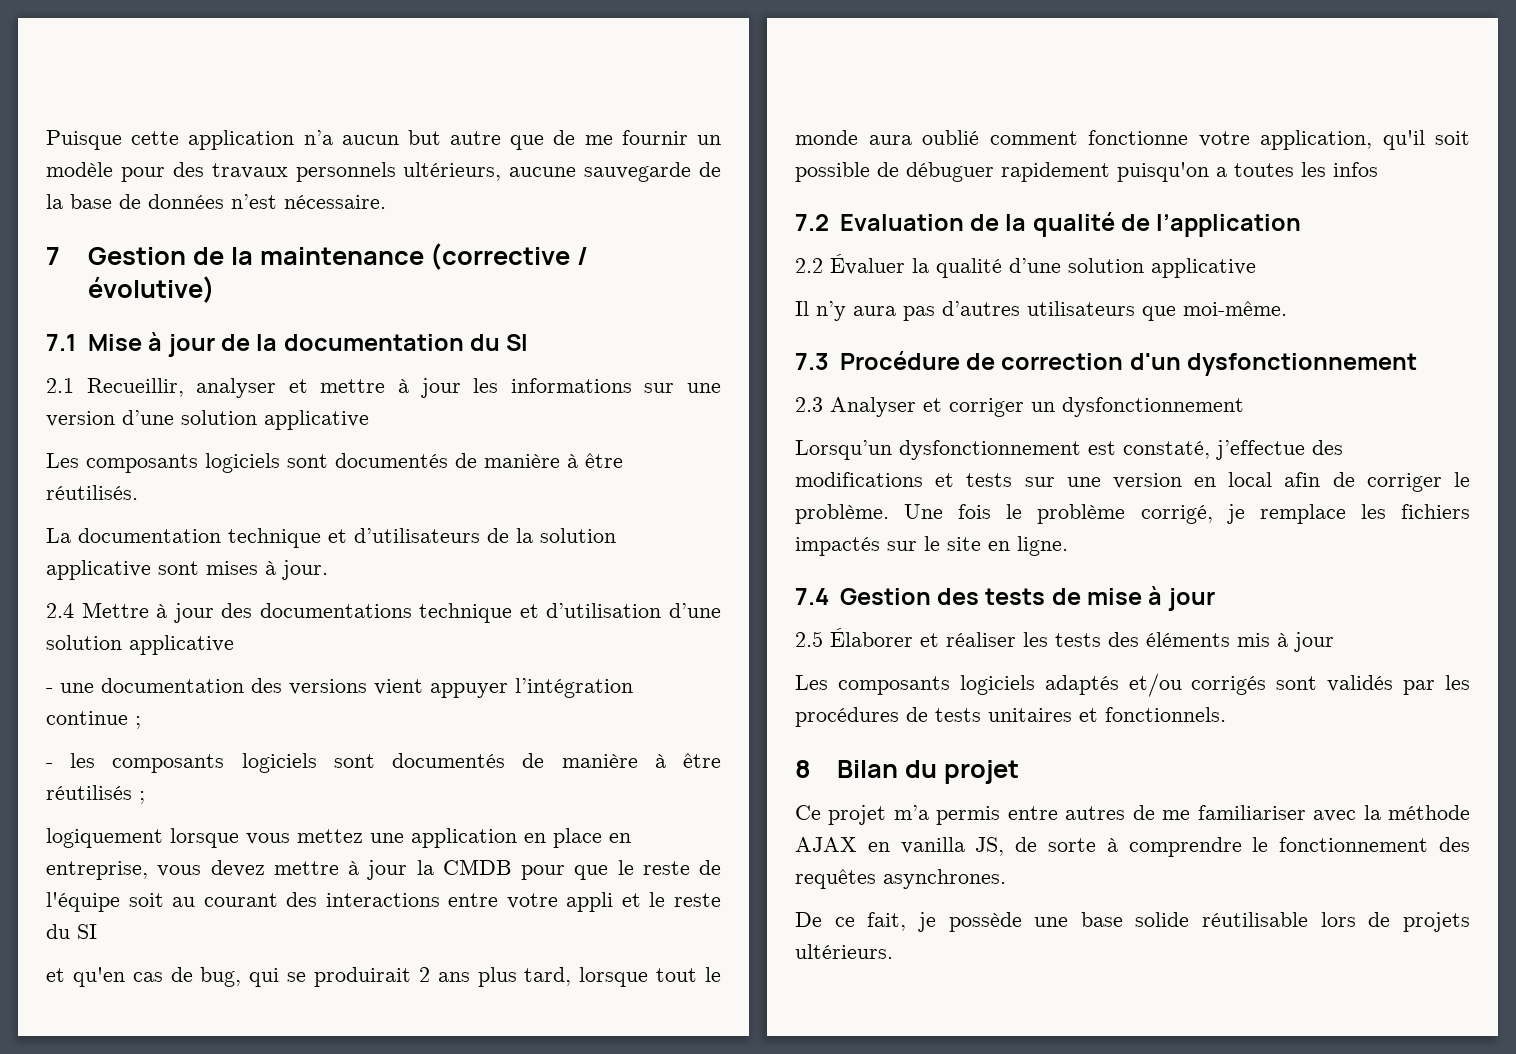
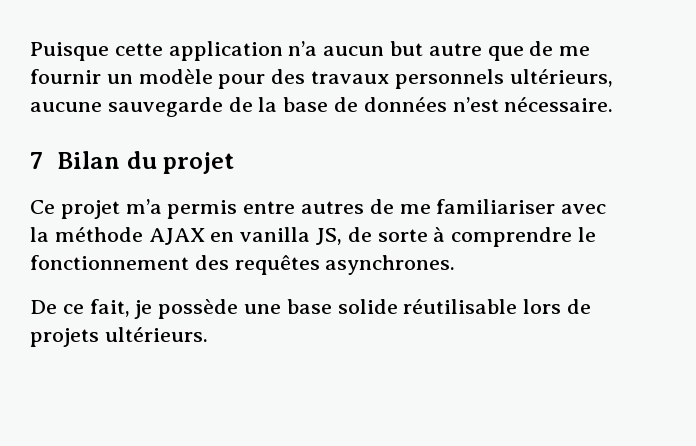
- 7 Gestion de la maintenance (corrective / évolutive)
- 7.1 Mise à jour de la documentation du SI
- 2.1 Recueillir, analyser et mettre à jour les informations sur une version d’une solution applicative
- Les composants logiciels sont documentés de manière à être réutilisés.
- La documentation technique et d’utilisateurs de la solution applicative sont mises à jour.
- 2.4 Mettre à jour des documentations technique et d’utilisation d’une solution applicative
- - une documentation des versions vient appuyer l’intégration continue ;
- - les composants logiciels sont documentés de manière à être réutilisés ;
- logiquement lorsque vous mettez une application en place en entreprise, vous devez mettre à jour la CMDB pour que le reste de l'équipe soit au courant des interactions entre votre appli et le reste du SI
- et qu'en cas de bug, qui se produirait 2 ans plus tard, lorsque tout le monde aura oublié comment fonctionne votre application, qu'il soit possible de débuguer rapidement puisqu'on a toutes les infos
- 7.2 Evaluation de la qualité de l’application
- 2.2 Évaluer la qualité d’une solution applicative
- Il n’y aura pas d’autres utilisateurs que moi-même.
- 7.3 Procédure de correction d'un dysfonctionnement
- 2.3 Analyser et corriger un dysfonctionnement
- Lorsqu’un dysfonctionnement est constaté, j’effectue des modifications et tests sur une version en local afin de corriger le problème. Une fois le problème corrigé, je remplace les fichiers impactés sur le site en ligne.
- 7.4 Gestion des tests de mise à jour
- 2.5 Élaborer et réaliser les tests des éléments mis à jour
- Les composants logiciels adaptés et/ou corrigés sont validés par les procédures de tests unitaires et fonctionnels.
- 8 Bilan du projet
+ 7 Bilan du projet

